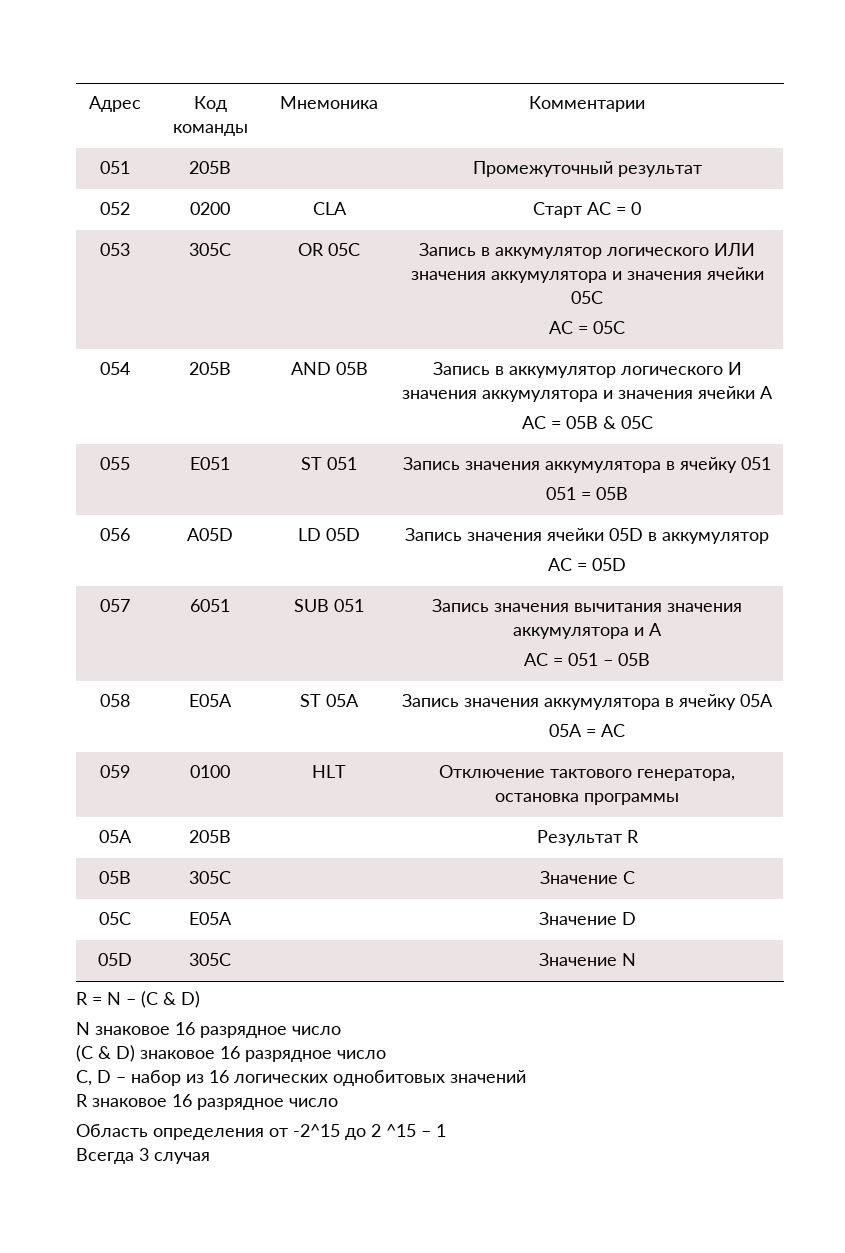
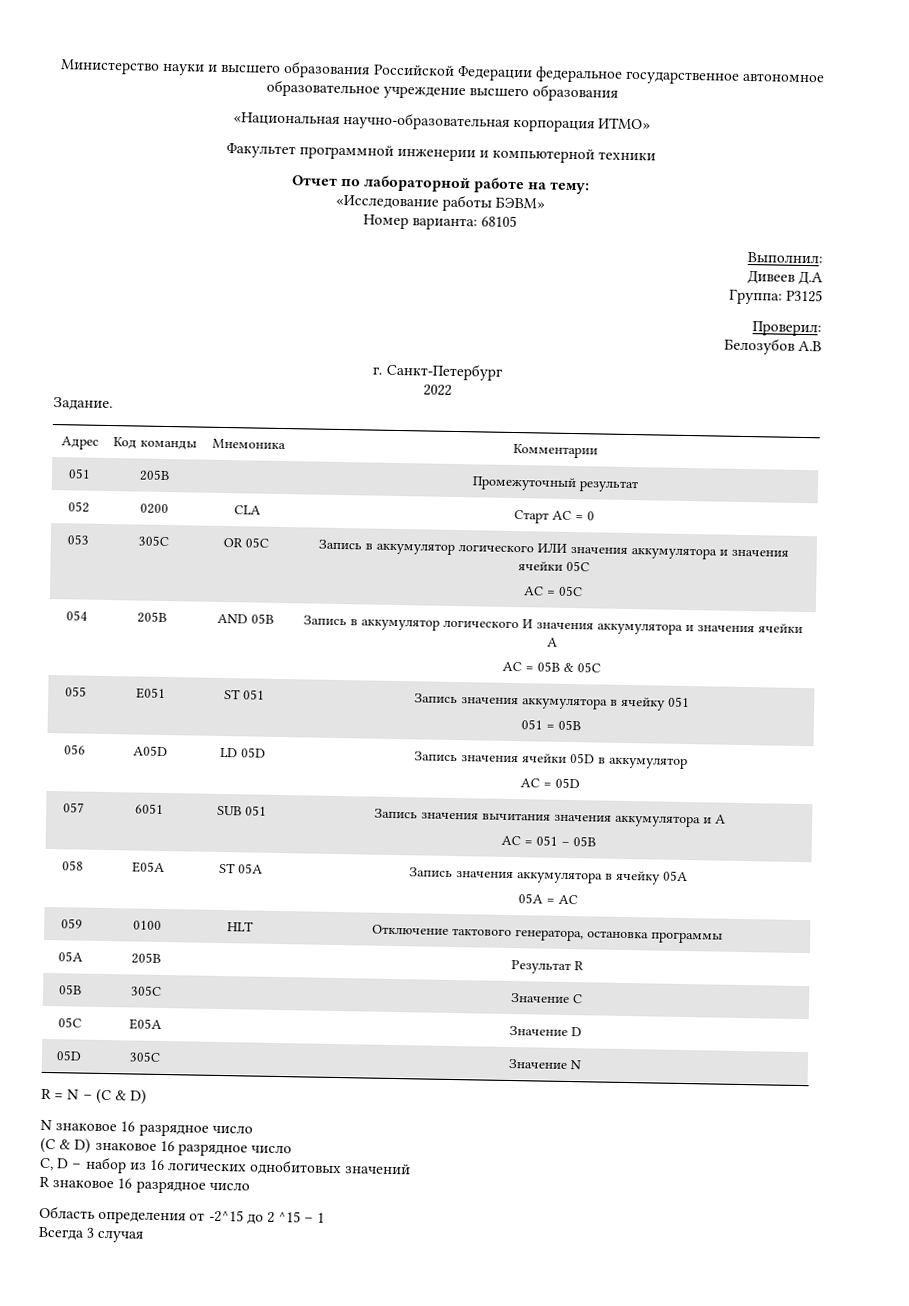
+ Министерство науки и высшего образования Российской Федерации федеральное государственное автономное образовательное учреждение высшего образования
+ «Национальная научно-образовательная корпорация ИТМО»
+ Факультет программной инженерии и компьютерной техники
+ Отчет по лабораторной работе на тему:
+ «Исследование работы БЭВМ»
+ Номер варианта: 68105
+ Выполнил:
+ Дивеев Д.А
+ Группа: P3125
+ Проверил:
+ Белозубов А.В
+ г. Санкт-Петербург
+ 2022
+ Задание.

